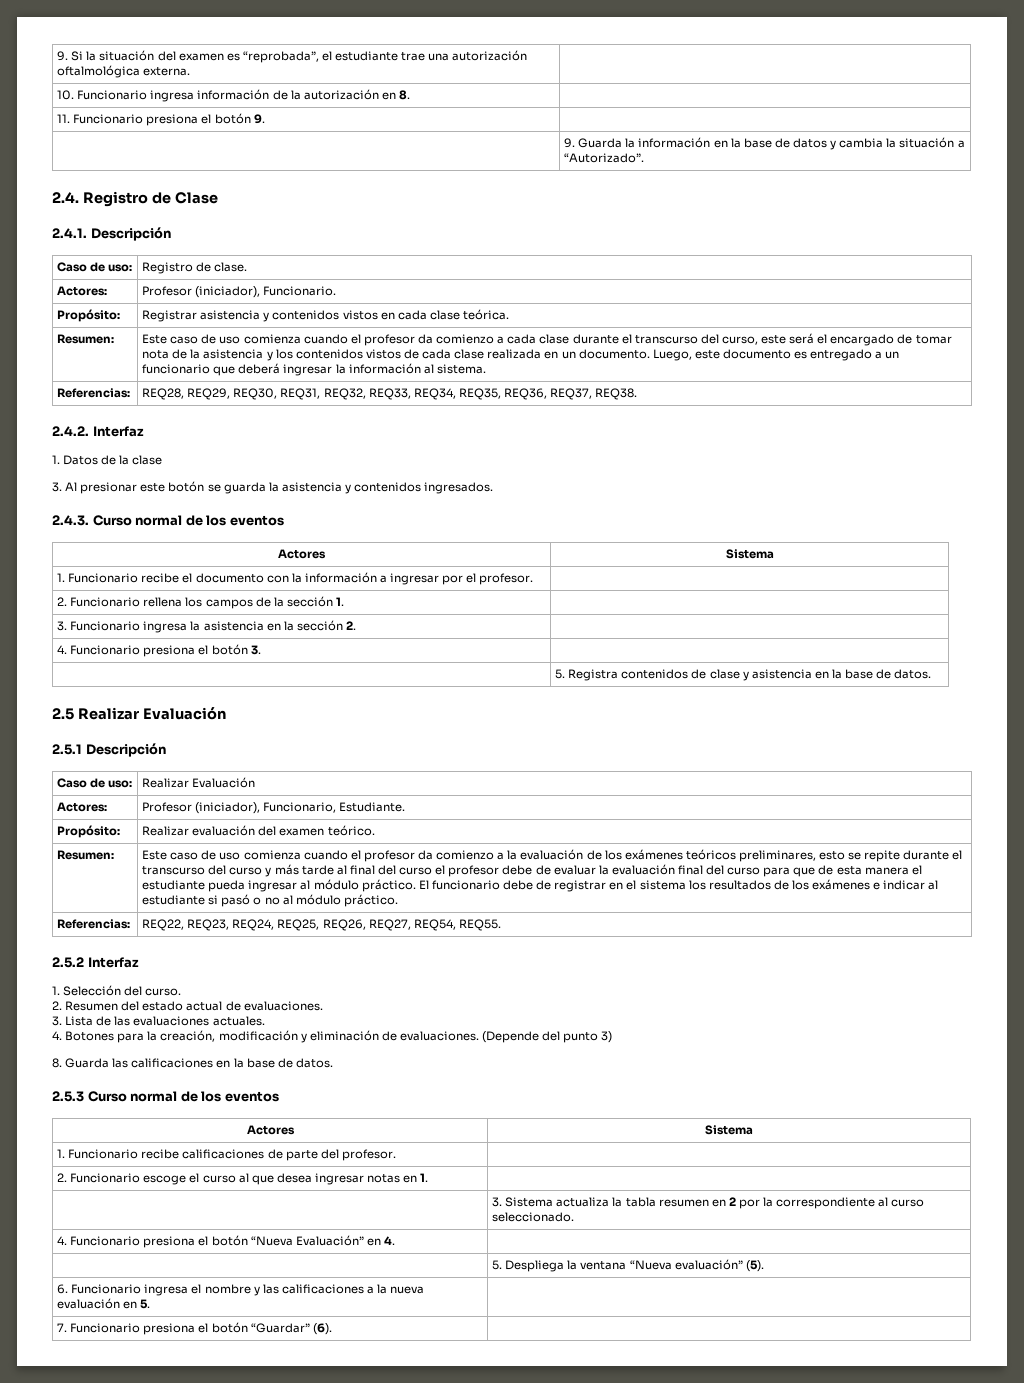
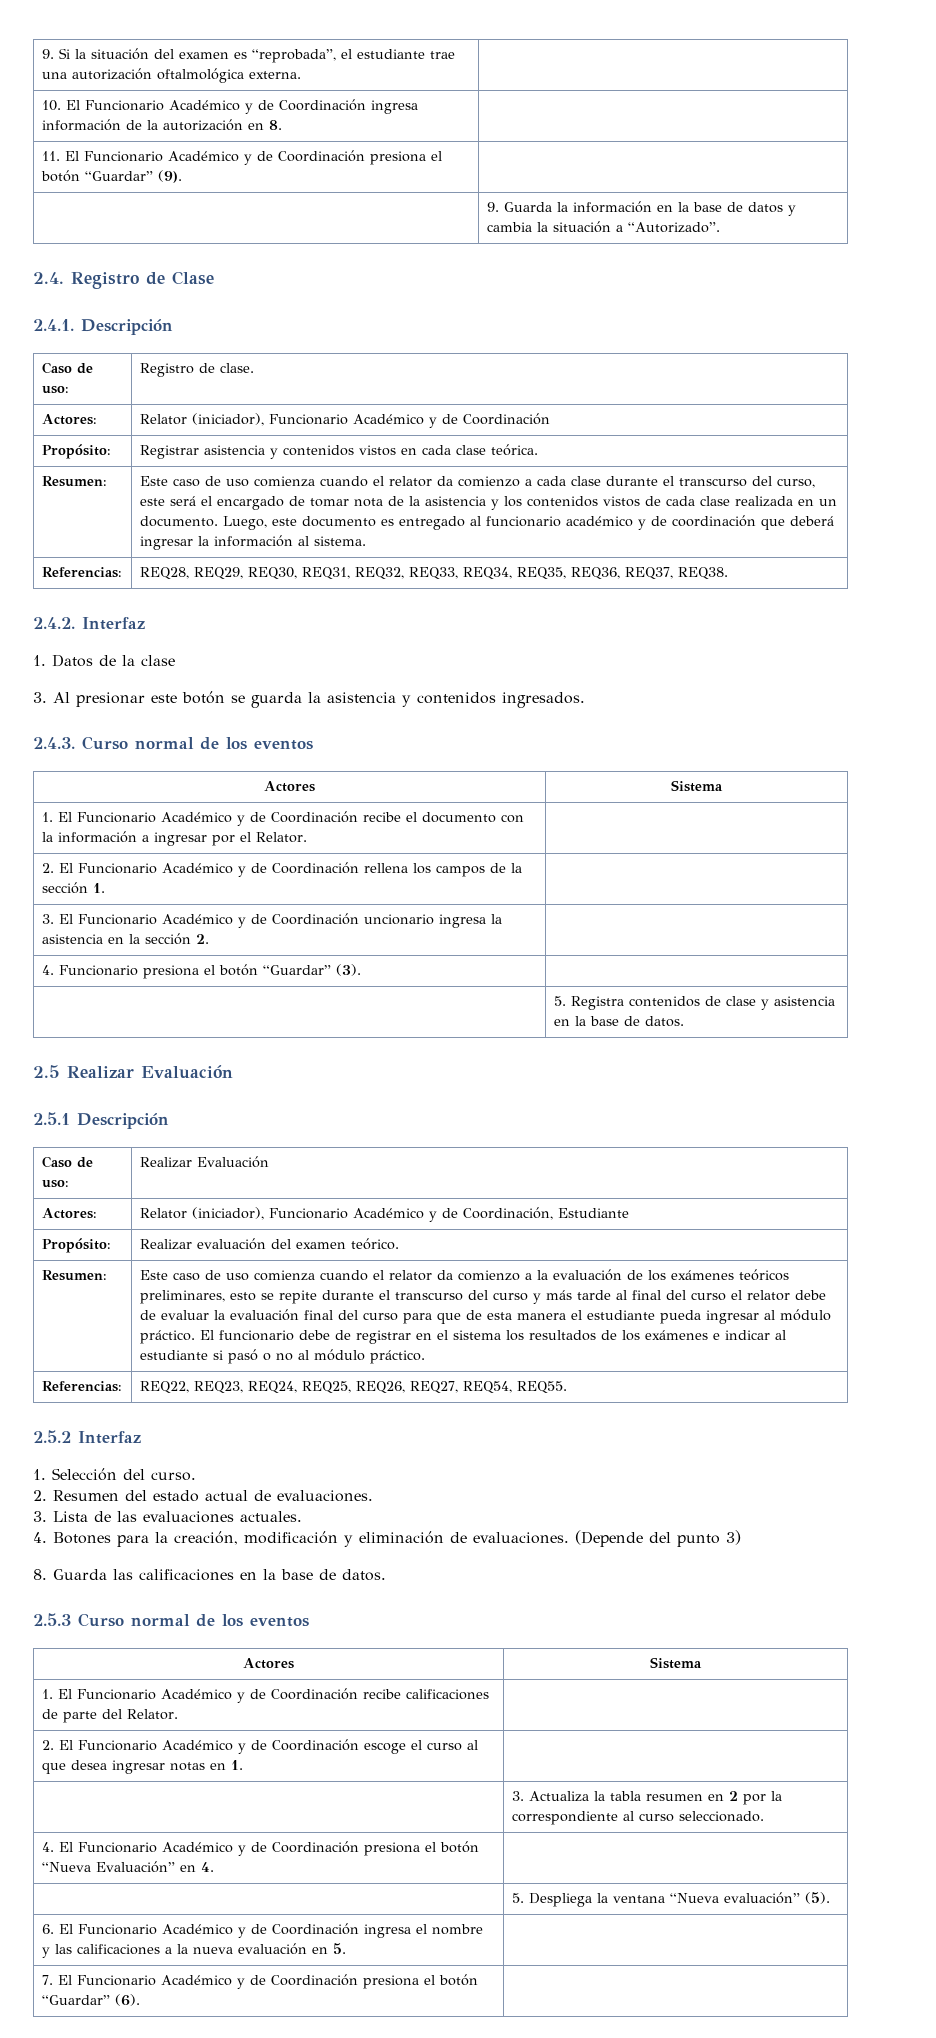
- 10. Funcionario ingresa información de la autorización en 8. |
+ 10. El Funcionario Académico y de Coordinación ingresa información de la autorización en 8. |
- 11. Funcionario presiona el botón 9. |
+ 11. El Funcionario Académico y de Coordinación presiona el botón “Guardar” (9). |
- Actores: | Profesor (iniciador), Funcionario.
+ Actores: | Relator (iniciador), Funcionario Académico y de Coordinación
- Este caso de uso comienza cuando el profesor da comienzo a cada clase durante el transcurso del curso, este será el encargado de tomar nota de la asistencia y los contenidos vistos de cada clase realizada en un documento.
+ Este caso de uso comienza cuando el relator da comienzo a cada clase durante el transcurso del curso, este será el encargado de tomar nota de la asistencia y los contenidos vistos de cada clase realizada en un documento.
- Luego, este documento es entregado a un funcionario que deberá ingresar la información al sistema.
+ Luego, este documento es entregado al funcionario académico y de coordinación que deberá ingresar la información al sistema.
- 1. Funcionario recibe el documento con la información a ingresar por el profesor. |
- 2. Funcionario rellena los campos de la sección 1. |
+ 1. El Funcionario Académico y de Coordinación recibe el documento con la información a ingresar por el Relator. |
+ 2. El Funcionario Académico y de Coordinación rellena los campos de la sección 1. |
- 3. Funcionario ingresa la asistencia en la sección 2. |
+ 3. El Funcionario Académico y de Coordinación uncionario ingresa la asistencia en la sección 2. |
- 4. Funcionario presiona el botón 3. |
+ 4. Funcionario presiona el botón “Guardar” (3). |
- Actores: | Profesor (iniciador), Funcionario, Estudiante.
+ Actores: | Relator (iniciador), Funcionario Académico y de Coordinación, Estudiante
- Este caso de uso comienza cuando el profesor da comienzo a la evaluación de los exámenes teóricos preliminares, esto se repite durante el transcurso del curso y más tarde al final del curso el profesor debe de evaluar la evaluación final del curso para que de esta manera el estudiante pueda ingresar al módulo práctico.
+ Este caso de uso comienza cuando el relator da comienzo a la evaluación de los exámenes teóricos preliminares, esto se repite durante el transcurso del curso y más tarde al final del curso el relator debe de evaluar la evaluación final del curso para que de esta manera el estudiante pueda ingresar al módulo práctico.
- 1. Funcionario recibe calificaciones de parte del profesor. |
- 2. Funcionario escoge el curso al que desea ingresar notas en 1. |
+ 1. El Funcionario Académico y de Coordinación recibe calificaciones de parte del Relator. |
+ 2. El Funcionario Académico y de Coordinación escoge el curso al que desea ingresar notas en 1. |
- | 3. Sistema actualiza la tabla resumen en 2 por la correspondiente al curso seleccionado.
+ | 3. Actualiza la tabla resumen en 2 por la correspondiente al curso seleccionado.
- 4. Funcionario presiona el botón “Nueva Evaluación” en 4. |
+ 4. El Funcionario Académico y de Coordinación presiona el botón “Nueva Evaluación” en 4. |
- 6. Funcionario ingresa el nombre y las calificaciones a la nueva evaluación en 5. |
+ 6. El Funcionario Académico y de Coordinación ingresa el nombre y las calificaciones a la nueva evaluación en 5. |
- 7. Funcionario presiona el botón “Guardar” (6). |
+ 7. El Funcionario Académico y de Coordinación presiona el botón “Guardar” (6). |

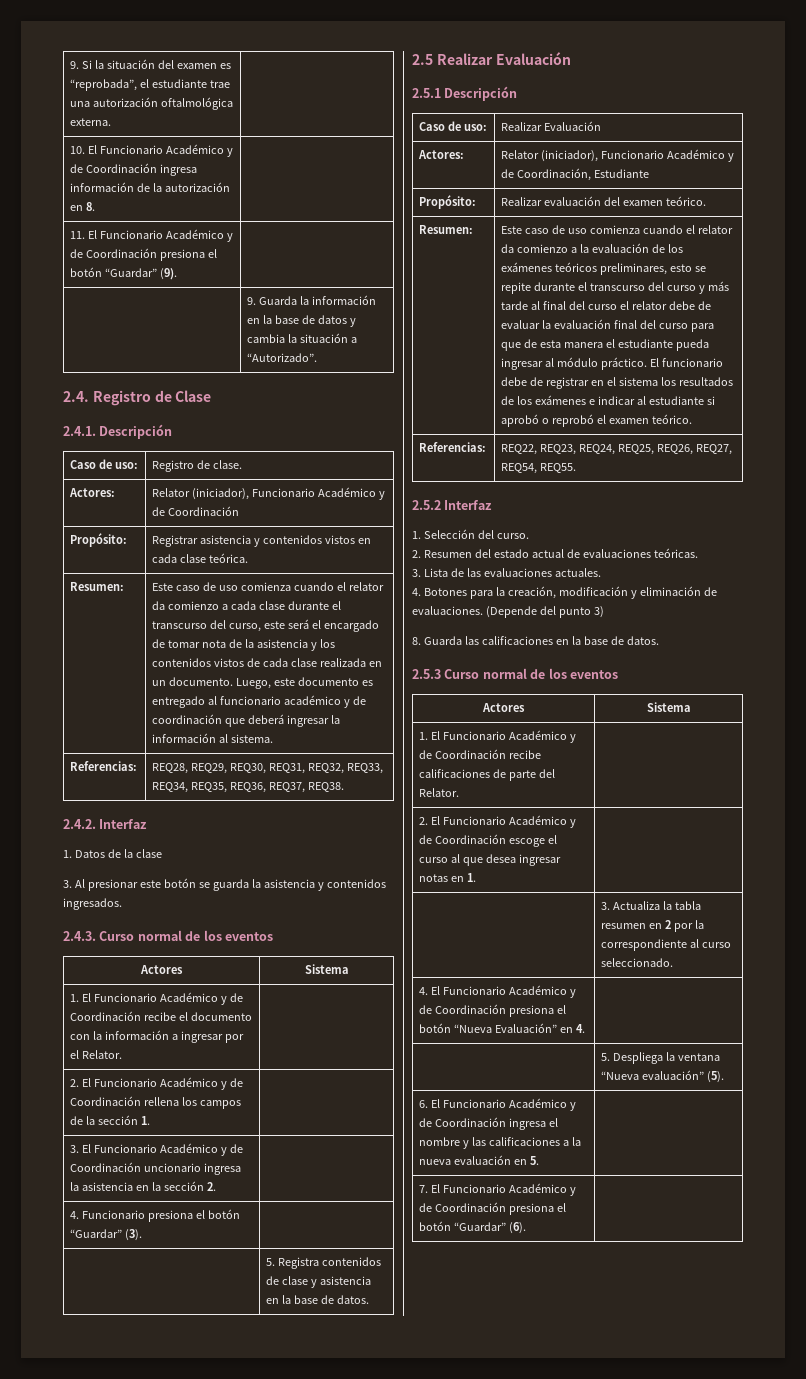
- El funcionario debe de registrar en el sistema los resultados de los exámenes e indicar al estudiante si pasó o no al módulo práctico.
+ El funcionario debe de registrar en el sistema los resultados de los exámenes e indicar al estudiante si aprobó o reprobó el examen teórico.
- 2. Resumen del estado actual de evaluaciones.
+ 2. Resumen del estado actual de evaluaciones teóricas.

